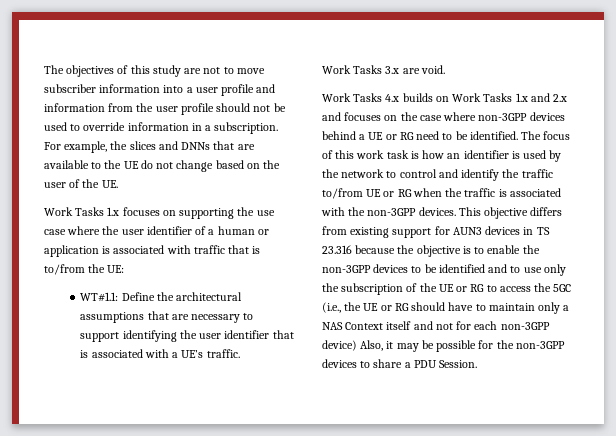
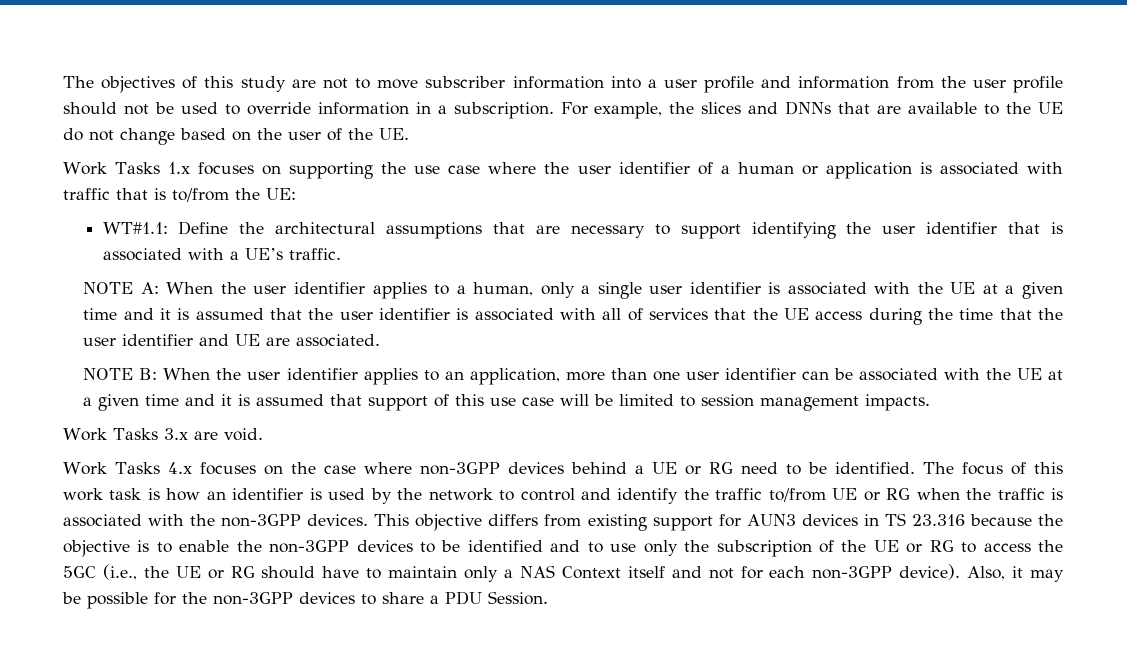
+ NOTE A: When the user identifier applies to a human, only a single user identifier is associated with the UE at a given time and it is assumed that the user identifier is associated with all of services that the UE access during the time that the user identifier and UE are associated.
+ NOTE B: When the user identifier applies to an application, more than one user identifier can be associated with the UE at a given time and it is assumed that support of this use case will be limited to session management impacts.
- Work Tasks 4.x builds on Work Tasks 1.x and 2.x and focuses on the case where non-3GPP devices behind a UE or RG need to be identified.
+ Work Tasks 4.x focuses on the case where non-3GPP devices behind a UE or RG need to be identified.
- This objective differs from existing support for AUN3 devices in TS 23.316 because the objective is to enable the non-3GPP devices to be identified and to use only the subscription of the UE or RG to access the 5GC (i.e., the UE or RG should have to maintain only a NAS Context itself and not for each non-3GPP device) Also, it may be possible for the non-3GPP devices to share a PDU Session.
+ This objective differs from existing support for AUN3 devices in TS 23.316 because the objective is to enable the non-3GPP devices to be identified and to use only the subscription of the UE or RG to access the 5GC (i.e., the UE or RG should have to maintain only a NAS Context itself and not for each non-3GPP device). Also, it may be possible for the non-3GPP devices to share a PDU Session.

